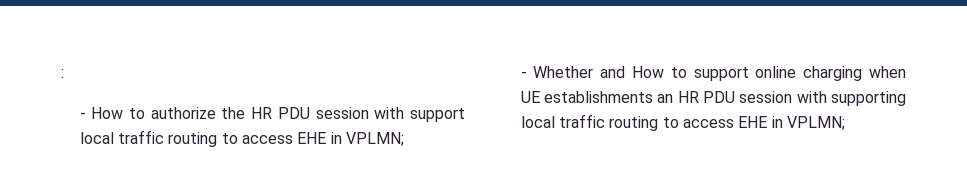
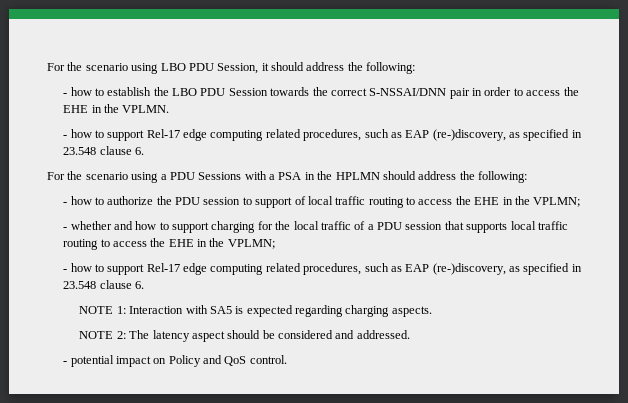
- :
- - How to authorize the HR PDU session with support local traffic routing to access EHE in VPLMN;
- - Whether and How to support online charging when UE establishments an HR PDU session with supporting local traffic routing to access EHE in VPLMN;
+ For the scenario using LBO PDU Session, it should address the following:
+ - how to establish the LBO PDU Session towards the correct S-NSSAI/DNN pair in order to access the EHE in the VPLMN.
+ - how to support Rel-17 edge computing related procedures, such as EAP (re-)discovery, as specified in 23.548 clause 6.
+ For the scenario using a PDU Sessions with a PSA in the HPLMN should address the following:
+ - how to authorize the PDU session to support of local traffic routing to access the EHE in the VPLMN;
+ - whether and how to support charging for the local traffic of a PDU session that supports local traffic routing to access the EHE in the VPLMN;
+ - how to support Rel-17 edge computing related procedures, such as EAP (re-)discovery, as specified in 23.548 clause 6.
+ NOTE 1: Interaction with SA5 is expected regarding charging aspects.
+ NOTE 2: The latency aspect should be considered and addressed.
+ - potential impact on Policy and QoS control.

